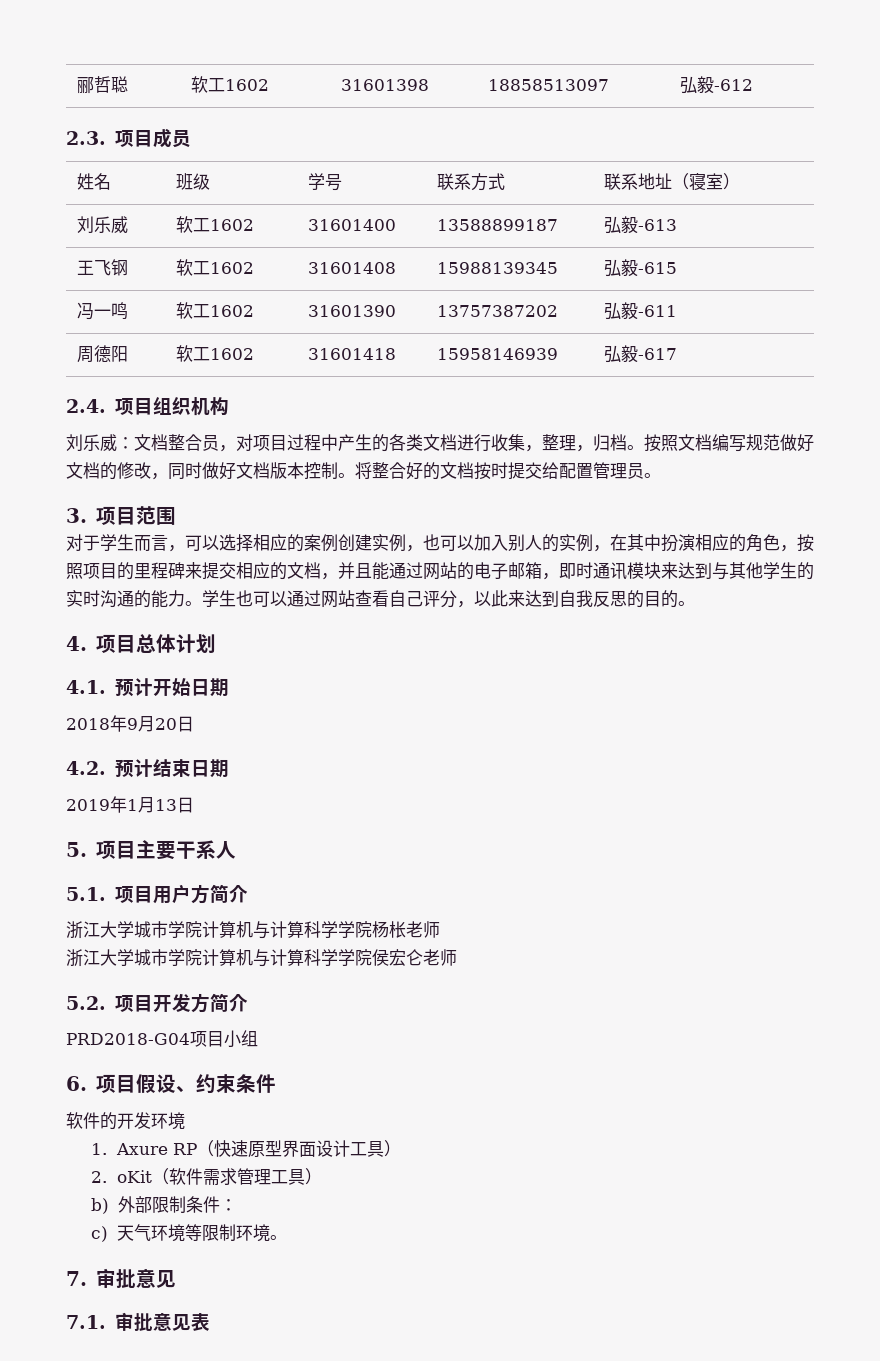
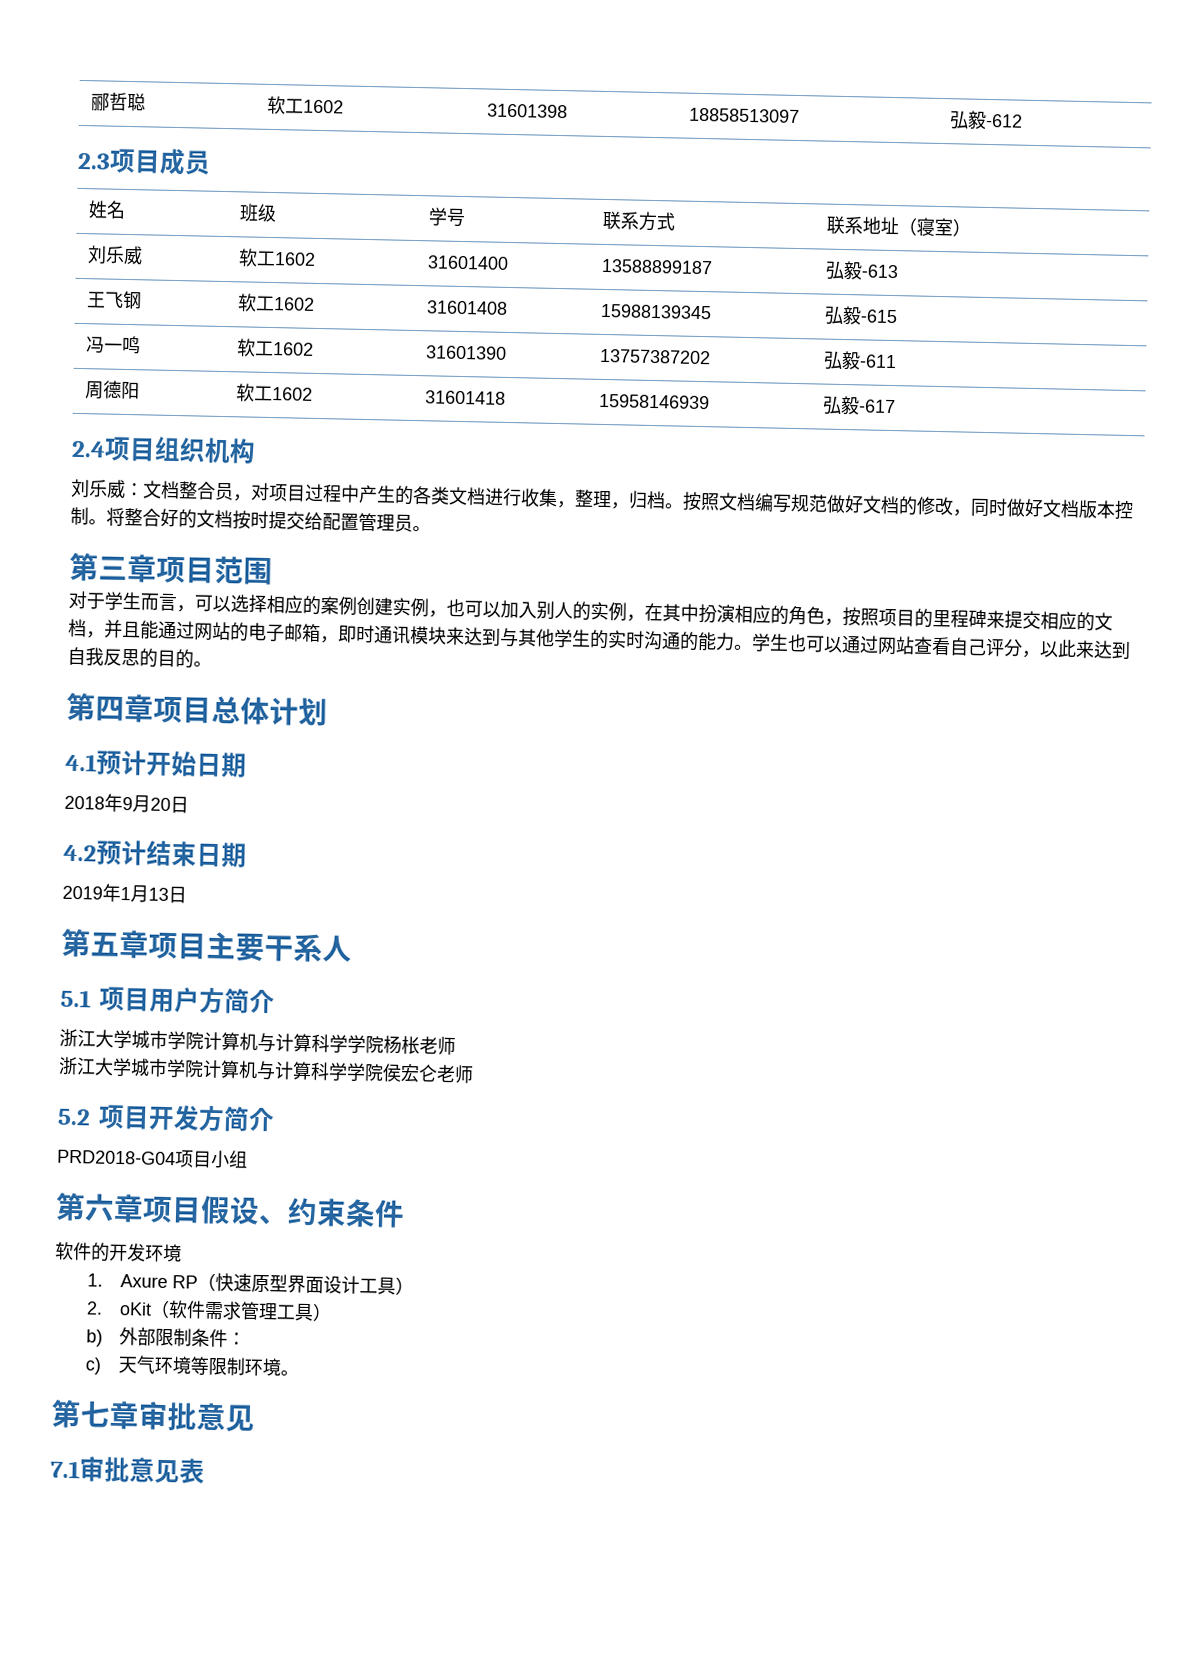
- 2.3.项目成员
+ 2.3项目成员
- 2.4.项目组织机构
+ 2.4项目组织机构
- 3.项目范围
+ 第三章项目范围
- 4.项目总体计划
+ 第四章项目总体计划
- 4.1.预计开始日期
+ 4.1预计开始日期
- 4.2.预计结束日期
+ 4.2预计结束日期
- 5.项目主要干系人
+ 第五章项目主要干系人
- 5.1.项目用户方简介
+ 5.1项目用户方简介
- 5.2.项目开发方简介
+ 5.2项目开发方简介
- 6.项目假设、约束条件
+ 第六章项目假设、约束条件
- 7.审批意见
+ 第七章审批意见
- 7.1.审批意见表
+ 7.1审批意见表

